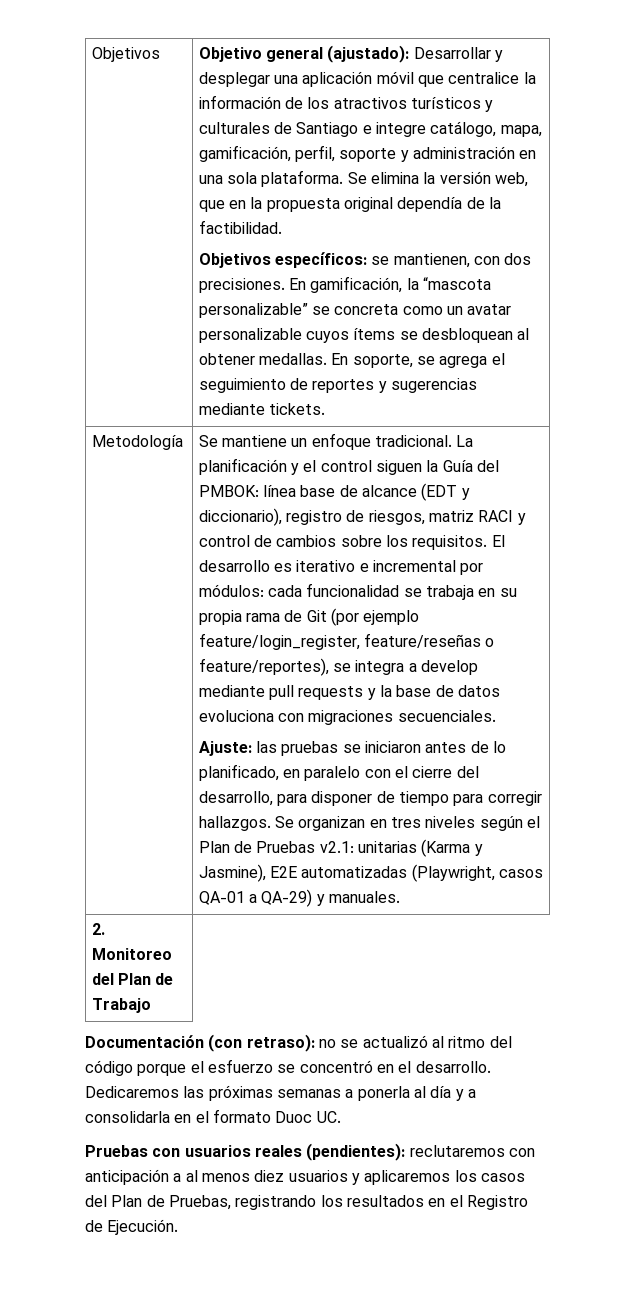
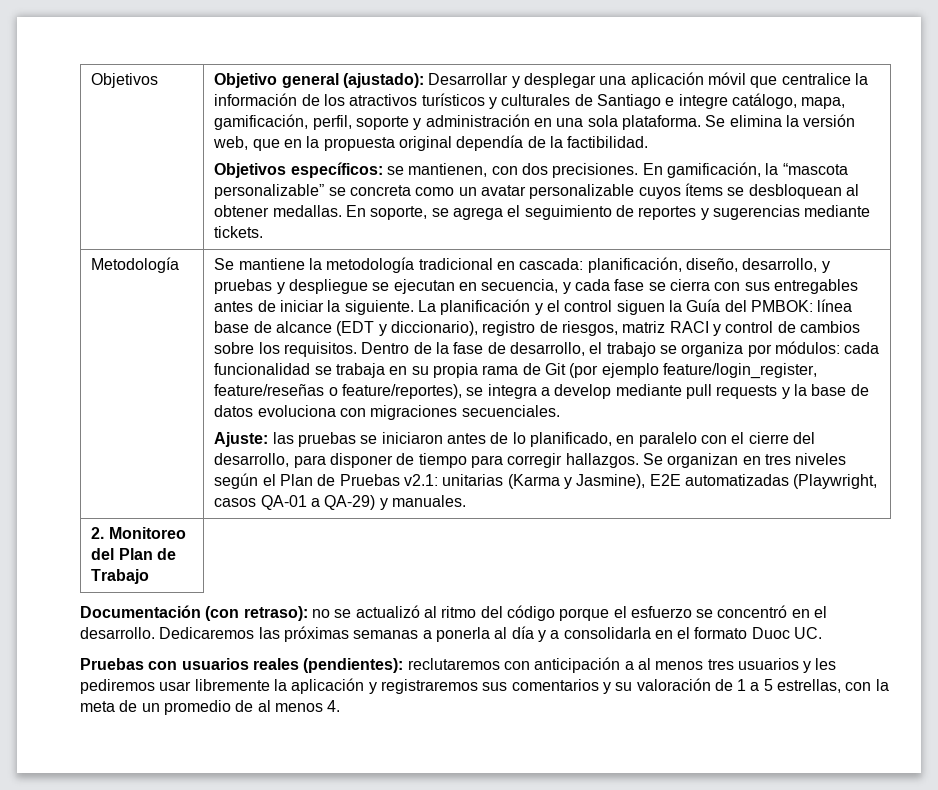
- Se mantiene un enfoque tradicional.
+ Se mantiene la metodología tradicional en cascada: planificación, diseño, desarrollo, y pruebas y despliegue se ejecutan en secuencia, y cada fase se cierra con sus entregables antes de iniciar la siguiente.
- El desarrollo es iterativo e incremental por módulos: cada funcionalidad se trabaja en su propia rama de Git (por ejemplo feature/login_register, feature/reseñas o feature/reportes), se integra a develop mediante pull requests y la base de datos evoluciona con migraciones secuenciales.
+ Dentro de la fase de desarrollo, el trabajo se organiza por módulos: cada funcionalidad se trabaja en su propia rama de Git (por ejemplo feature/login_register, feature/reseñas o feature/reportes), se integra a develop mediante pull requests y la base de datos evoluciona con migraciones secuenciales.
- Pruebas con usuarios reales (pendientes): reclutaremos con anticipación a al menos diez usuarios y aplicaremos los casos del Plan de Pruebas, registrando los resultados en el Registro de Ejecución.
+ Pruebas con usuarios reales (pendientes): reclutaremos con anticipación a al menos tres usuarios y les pediremos usar libremente la aplicación y registraremos sus comentarios y su valoración de 1 a 5 estrellas, con la meta de un promedio de al menos 4.

